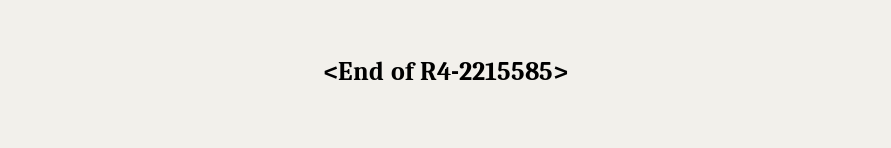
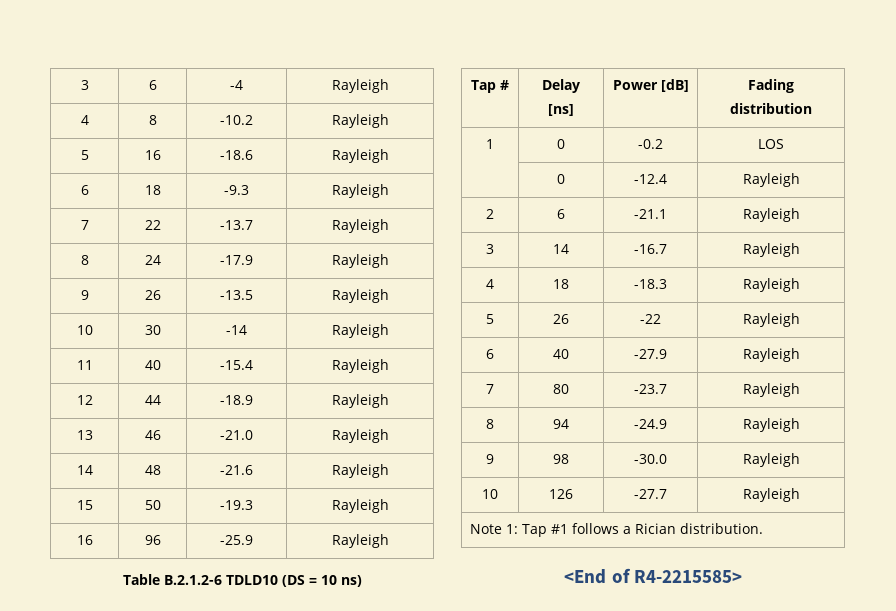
+ 3 | 6 | -4 | Rayleigh
+ 4 | 8 | -10.2 | Rayleigh
+ 5 | 16 | -18.6 | Rayleigh
+ 6 | 18 | -9.3 | Rayleigh
+ 7 | 22 | -13.7 | Rayleigh
+ 8 | 24 | -17.9 | Rayleigh
+ 9 | 26 | -13.5 | Rayleigh
+ 10 | 30 | -14 | Rayleigh
+ 11 | 40 | -15.4 | Rayleigh
+ 12 | 44 | -18.9 | Rayleigh
+ 13 | 46 | -21.0 | Rayleigh
+ 14 | 48 | -21.6 | Rayleigh
+ 15 | 50 | -19.3 | Rayleigh
+ 16 | 96 | -25.9 | Rayleigh
+ Table B.2.1.2-6 TDLD10 (DS = 10 ns)
+ Tap # | Delay [ns] | Power [dB] | Fading distribution
+ 1 | 0 | -0.2 | LOS
+ | 0 | -12.4 | Rayleigh
+ 2 | 6 | -21.1 | Rayleigh
+ 3 | 14 | -16.7 | Rayleigh
+ 4 | 18 | -18.3 | Rayleigh
+ 5 | 26 | -22 | Rayleigh
+ 6 | 40 | -27.9 | Rayleigh
+ 7 | 80 | -23.7 | Rayleigh
+ 8 | 94 | -24.9 | Rayleigh
+ 9 | 98 | -30.0 | Rayleigh
+ 10 | 126 | -27.7 | Rayleigh
+ Note 1: Tap #1 follows a Rician distribution.

